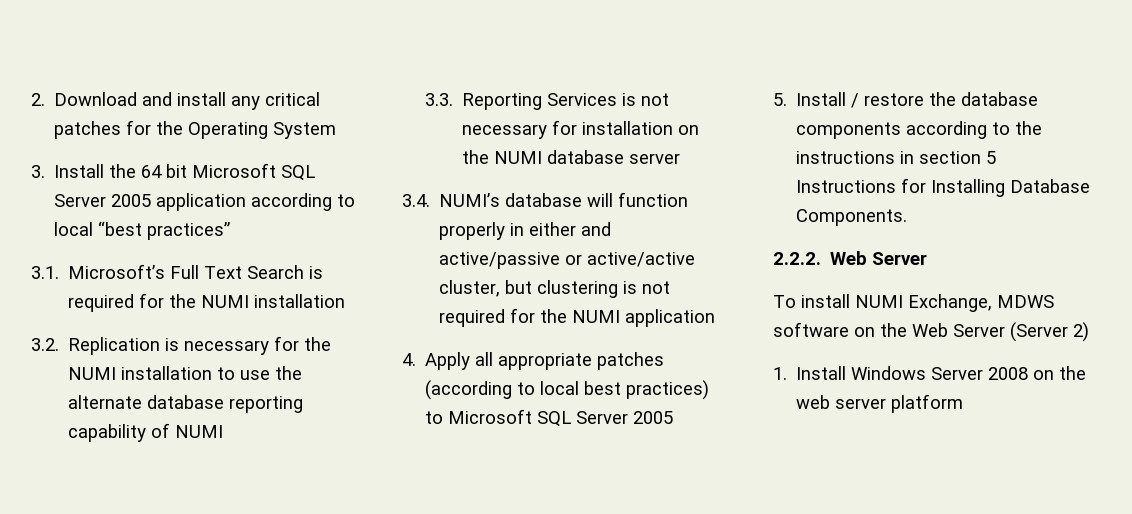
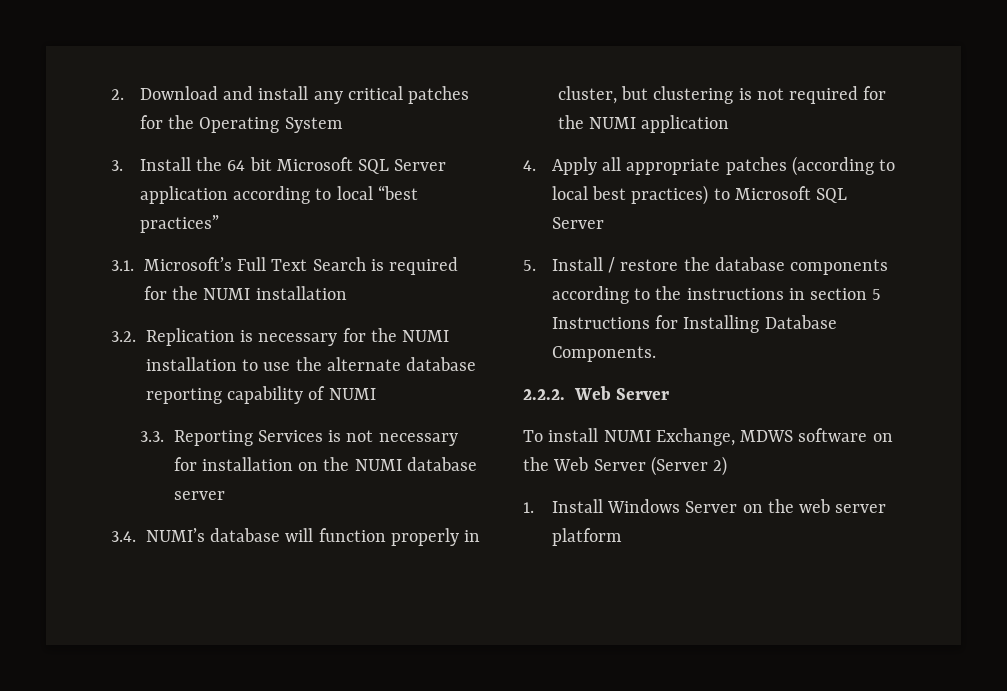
- 3. Install the 64 bit Microsoft SQL Server 2005 application according to local “best practices”
+ 3. Install the 64 bit Microsoft SQL Server application according to local “best practices”
- 3.4. NUMI’s database will function properly in either and active/passive or active/active cluster, but clustering is not required for the NUMI application
+ 3.4. NUMI’s database will function properly in cluster, but clustering is not required for the NUMI application
- 4. Apply all appropriate patches (according to local best practices) to Microsoft SQL Server 2005
+ 4. Apply all appropriate patches (according to local best practices) to Microsoft SQL Server
- 1. Install Windows Server 2008 on the web server platform
+ 1. Install Windows Server on the web server platform

